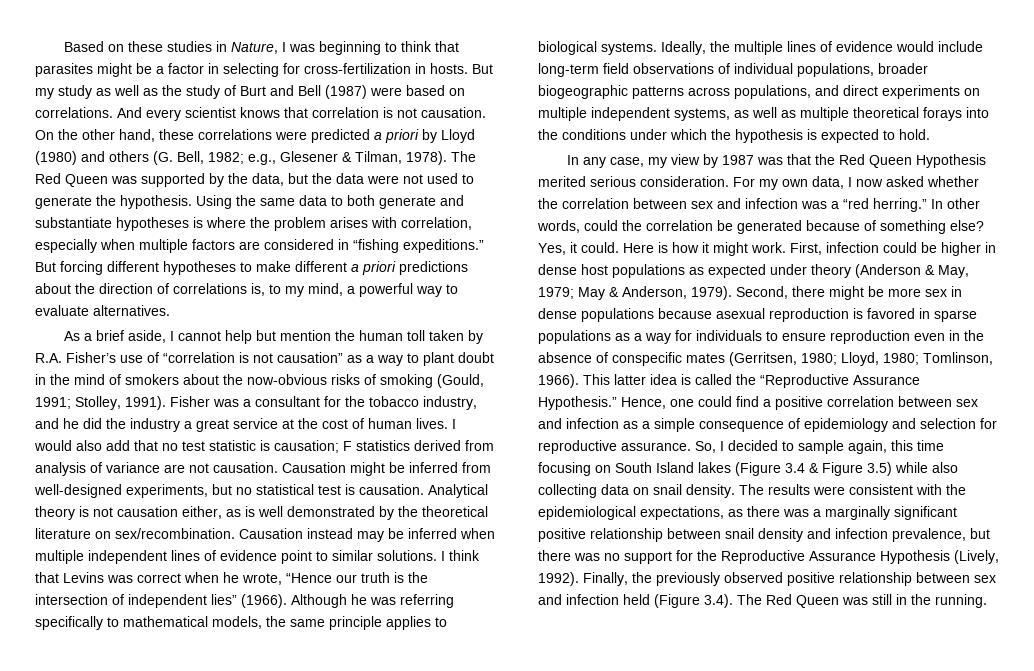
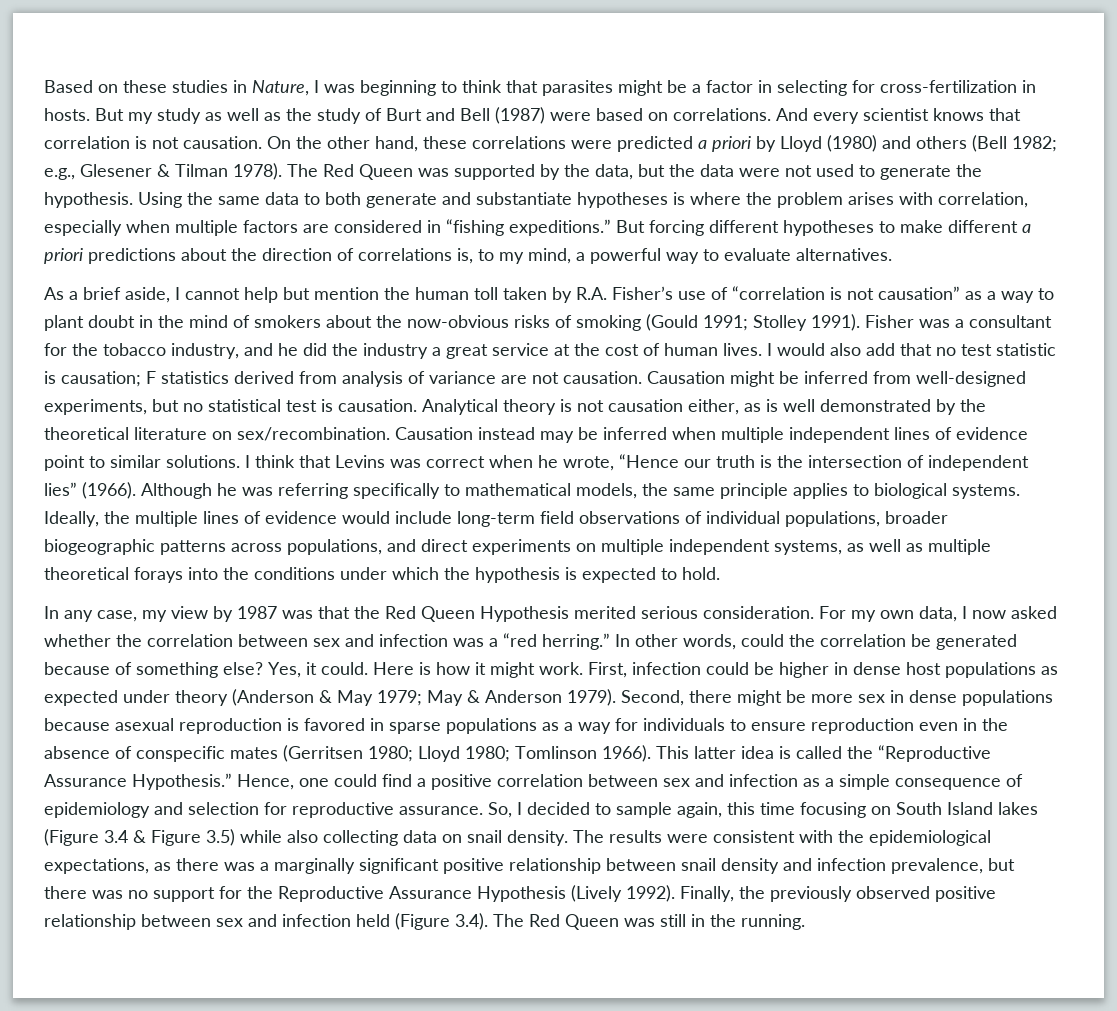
- On the other hand, these correlations were predicted a priori by Lloyd (1980) and others (G. Bell, 1982; e.g., Glesener & Tilman, 1978).
+ On the other hand, these correlations were predicted a priori by Lloyd (1980) and others (Bell 1982; e.g., Glesener & Tilman 1978).
- As a brief aside, I cannot help but mention the human toll taken by R.A. Fisher’s use of “correlation is not causation” as a way to plant doubt in the mind of smokers about the now-obvious risks of smoking (Gould, 1991; Stolley, 1991).
+ As a brief aside, I cannot help but mention the human toll taken by R.A. Fisher’s use of “correlation is not causation” as a way to plant doubt in the mind of smokers about the now-obvious risks of smoking (Gould 1991; Stolley 1991).
- First, infection could be higher in dense host populations as expected under theory (Anderson & May, 1979; May & Anderson, 1979).
+ First, infection could be higher in dense host populations as expected under theory (Anderson & May 1979; May & Anderson 1979).
- Second, there might be more sex in dense populations because asexual reproduction is favored in sparse populations as a way for individuals to ensure reproduction even in the absence of conspecific mates (Gerritsen, 1980; Lloyd, 1980; Tomlinson, 1966).
+ Second, there might be more sex in dense populations because asexual reproduction is favored in sparse populations as a way for individuals to ensure reproduction even in the absence of conspecific mates (Gerritsen 1980; Lloyd 1980; Tomlinson 1966).
- The results were consistent with the epidemiological expectations, as there was a marginally significant positive relationship between snail density and infection prevalence, but there was no support for the Reproductive Assurance Hypothesis (Lively, 1992).
+ The results were consistent with the epidemiological expectations, as there was a marginally significant positive relationship between snail density and infection prevalence, but there was no support for the Reproductive Assurance Hypothesis (Lively 1992).

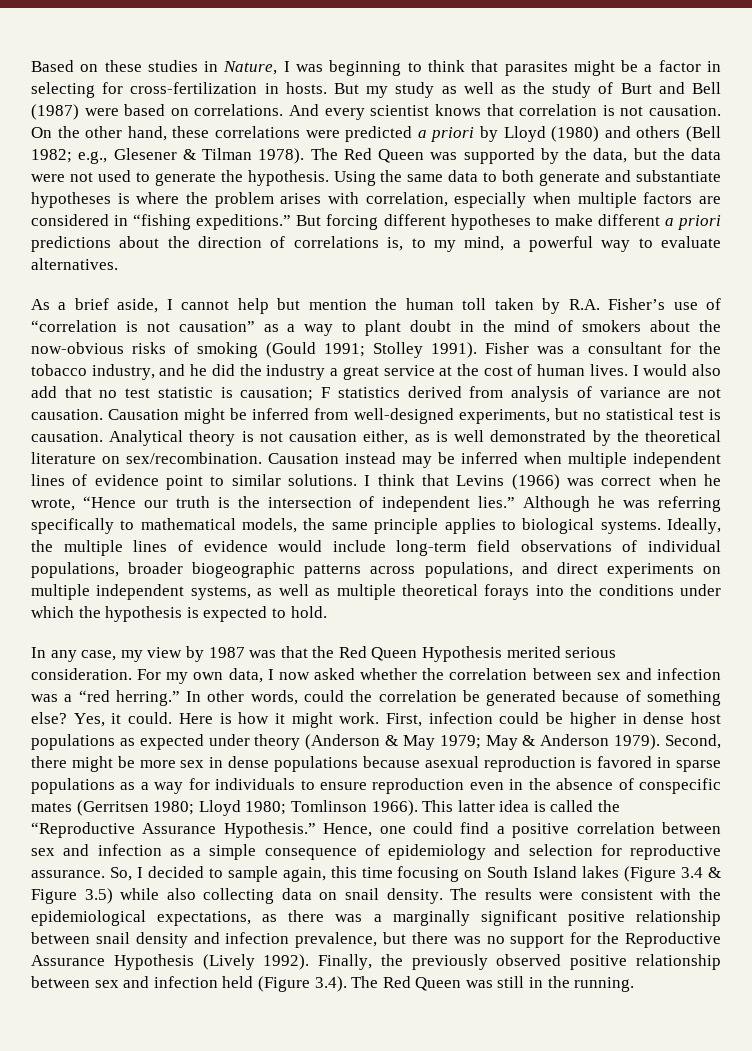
- I think that Levins was correct when he wrote, “Hence our truth is the intersection of independent lies” (1966).
+ I think that Levins (1966) was correct when he wrote, “Hence our truth is the intersection of independent lies.”

